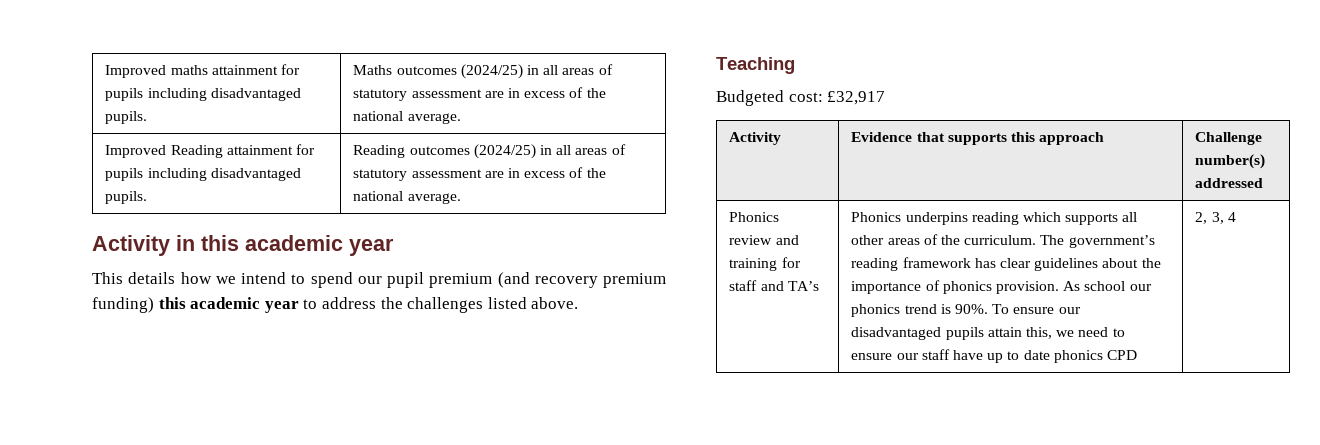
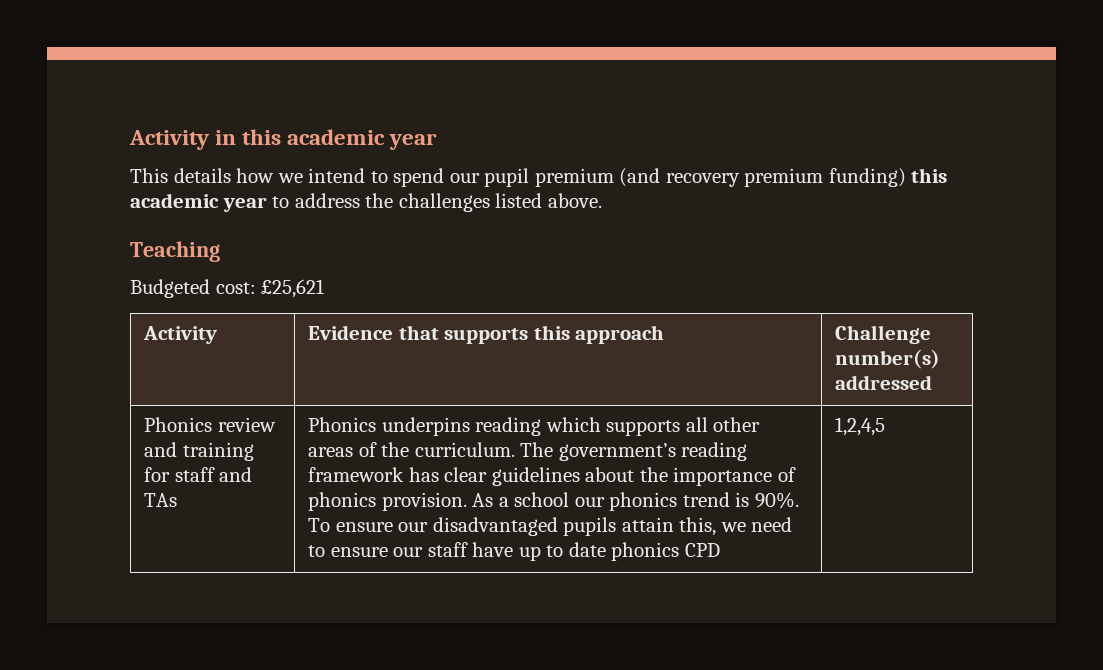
- Improved maths attainment for pupils including disadvantaged pupils. | Maths outcomes (2024/25) in all areas of statutory assessment are in excess of the national average.
- Improved Reading attainment for pupils including disadvantaged pupils. | Reading outcomes (2024/25) in all areas of statutory assessment are in excess of the national average.
- Budgeted cost: £32,917
+ Budgeted cost: £25,621
- Phonics review and training for staff and TA’s
+ Phonics review and training for staff and TAs
- As school our phonics trend is 90%.
+ As a school our phonics trend is 90%.
- 2, 3, 4
+ 1,2,4,5

